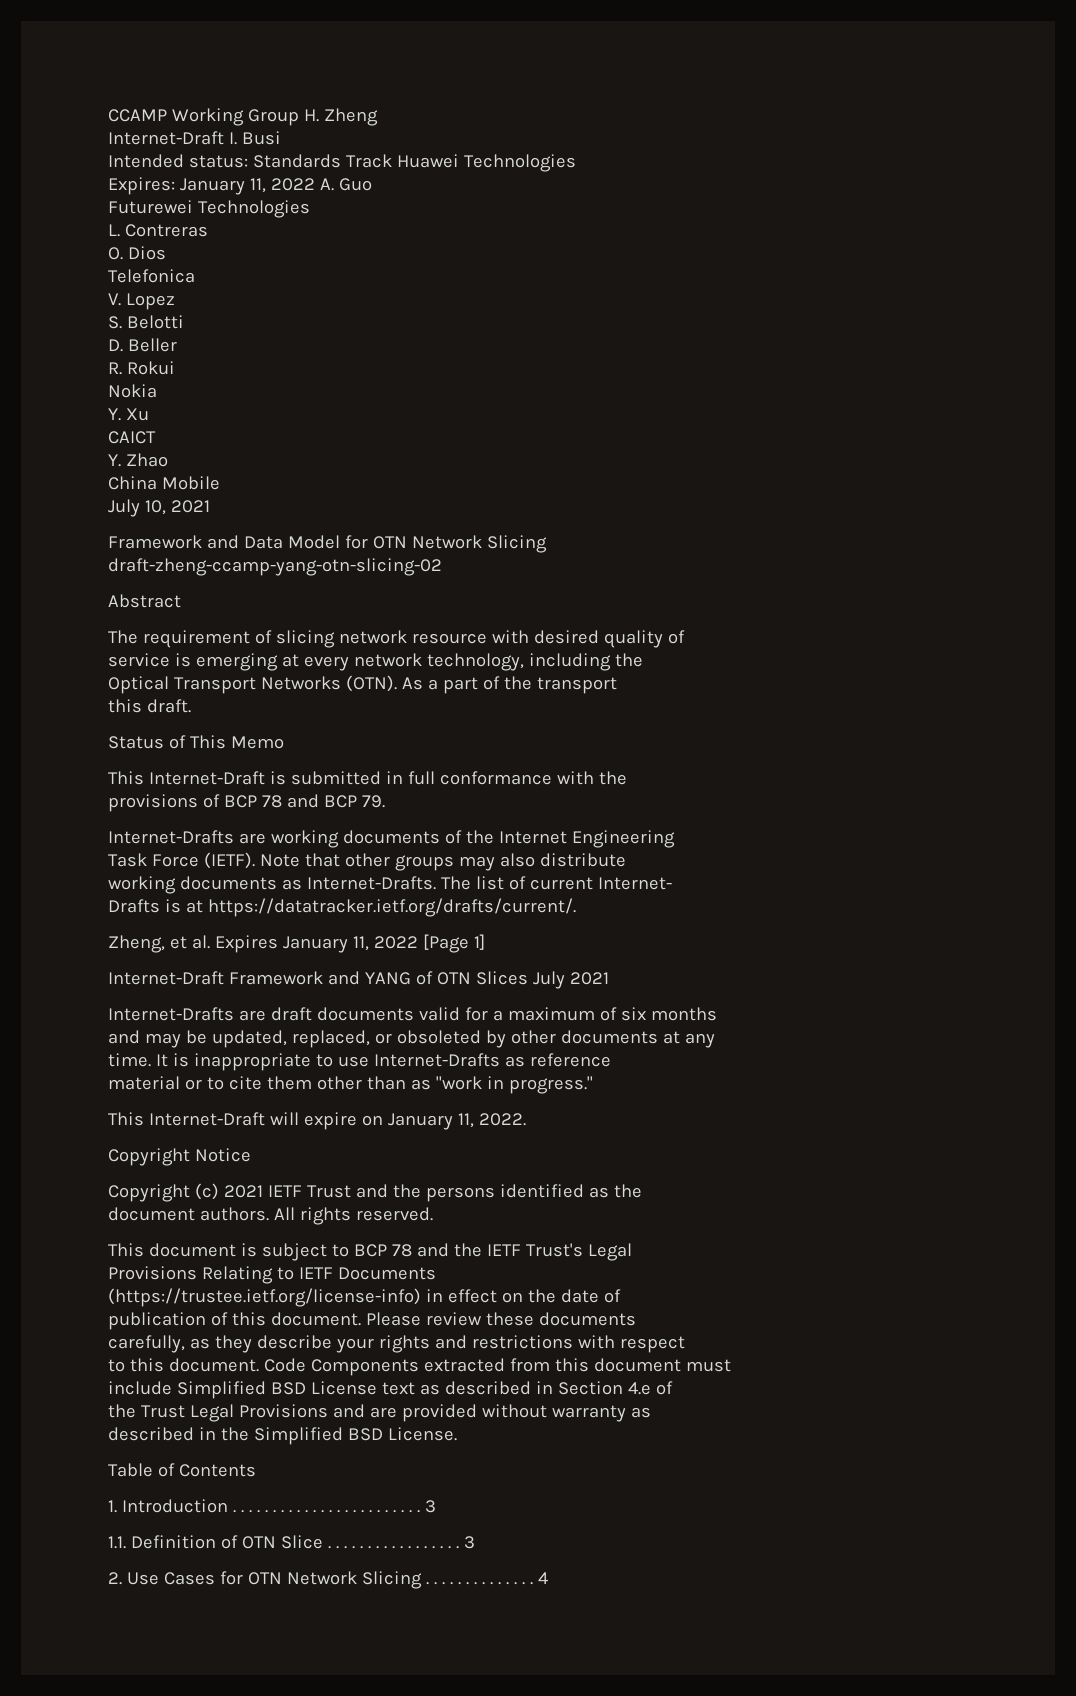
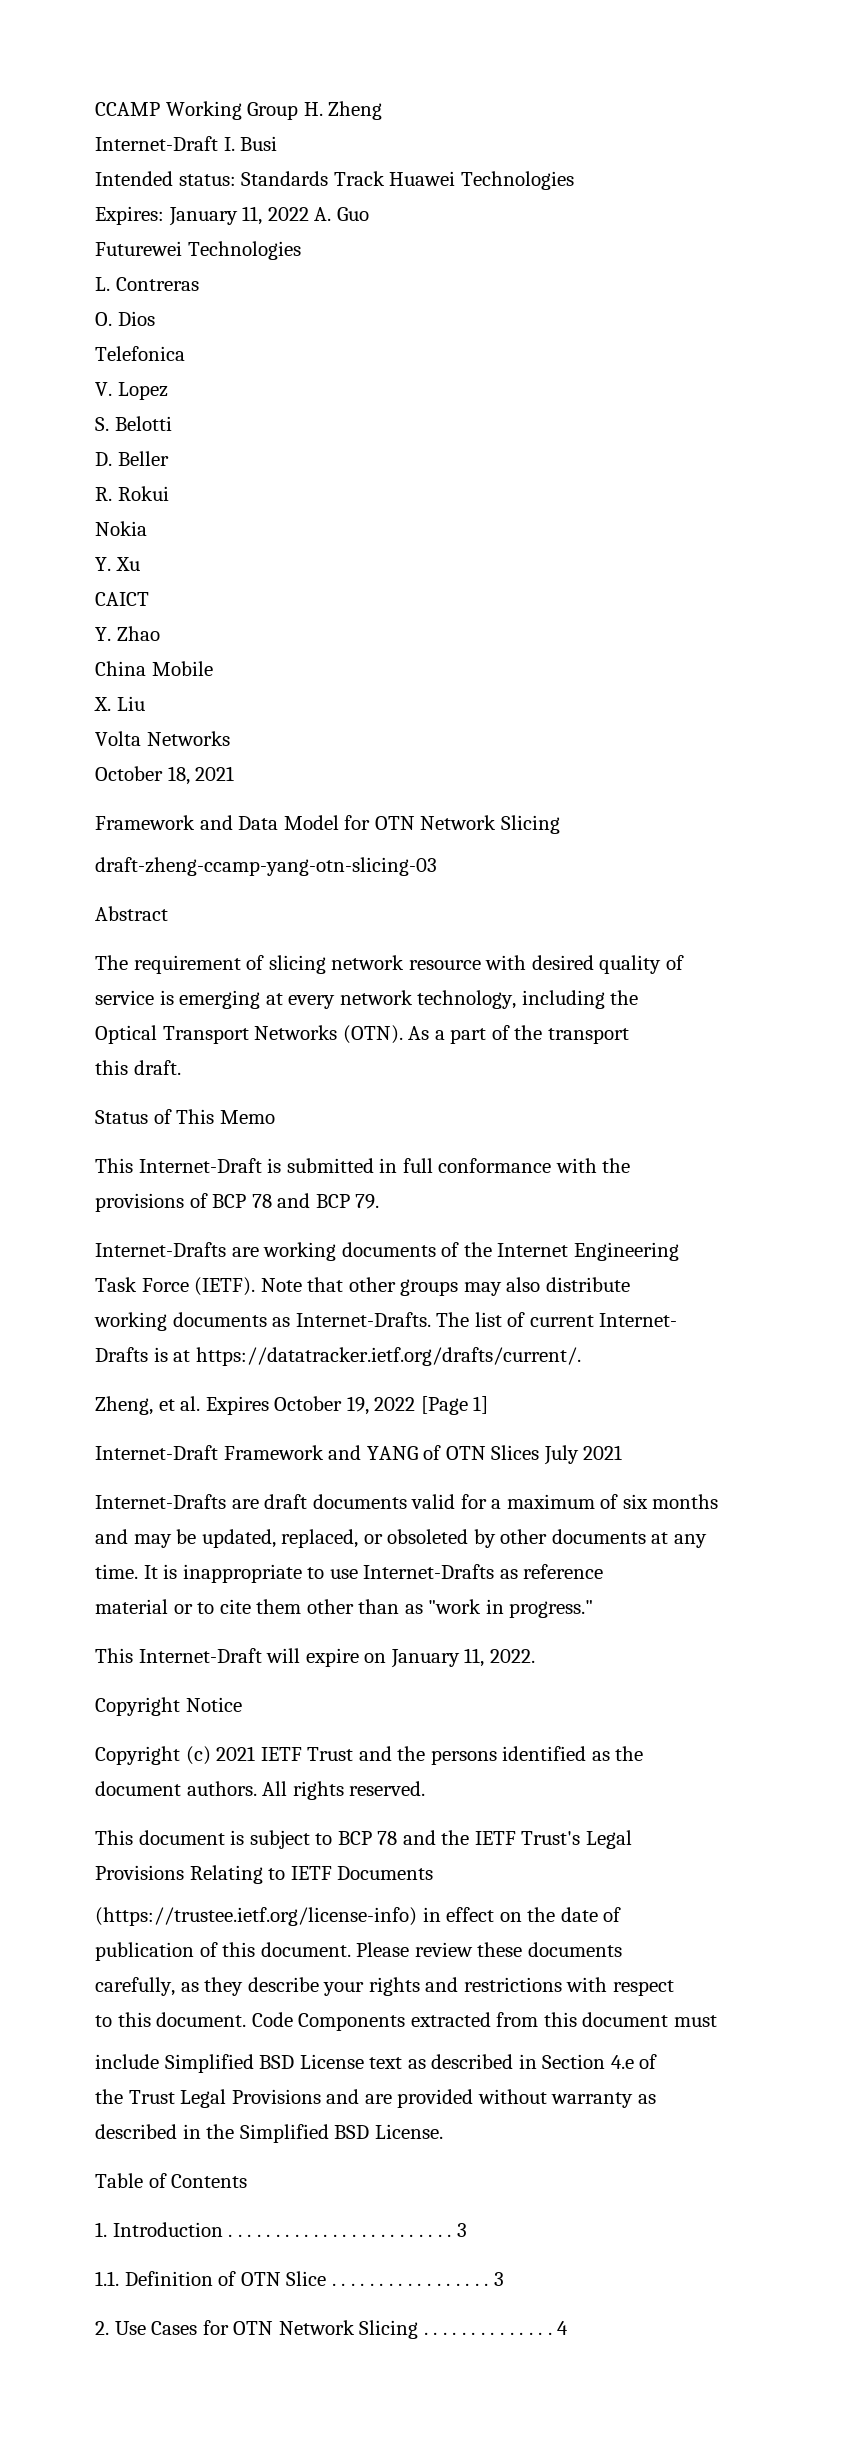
- July 10, 2021
+ X. Liu
+ Volta Networks
+ October 18, 2021
- draft-zheng-ccamp-yang-otn-slicing-02
+ draft-zheng-ccamp-yang-otn-slicing-03
- Zheng, et al. Expires January 11, 2022 [Page 1]
+ Zheng, et al. Expires October 19, 2022 [Page 1]

